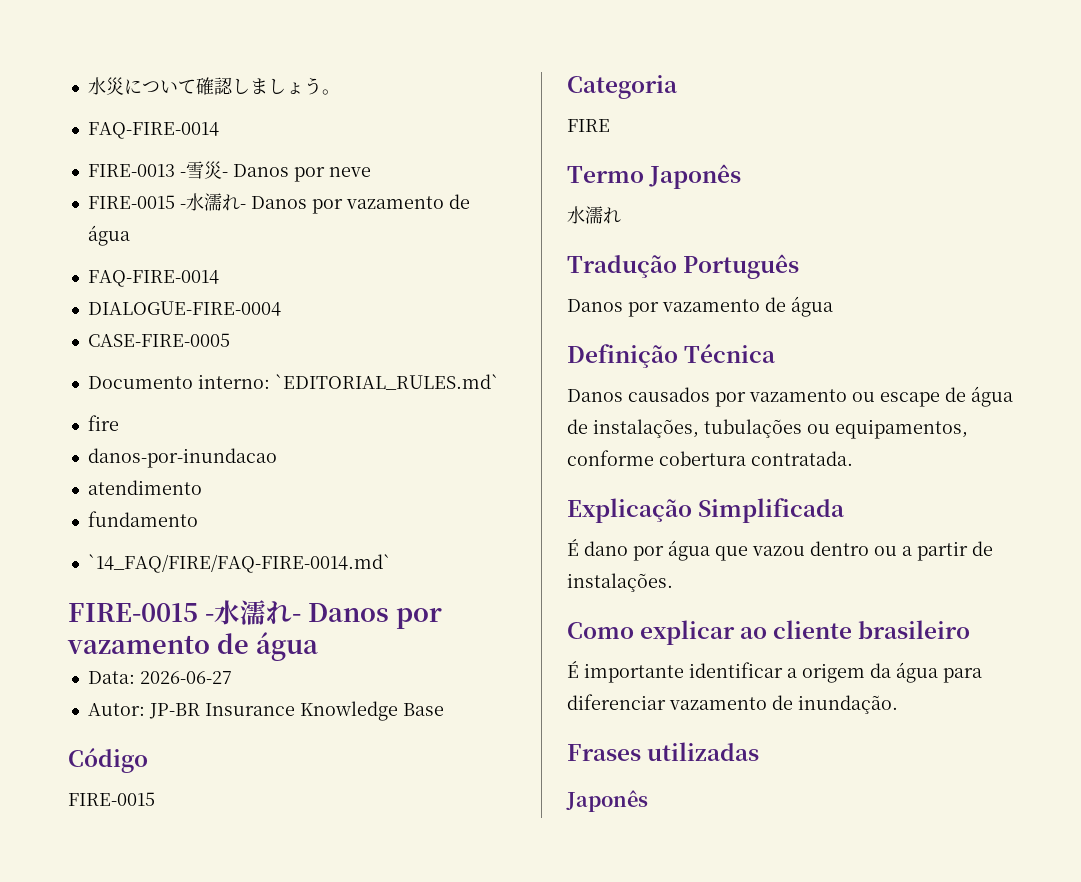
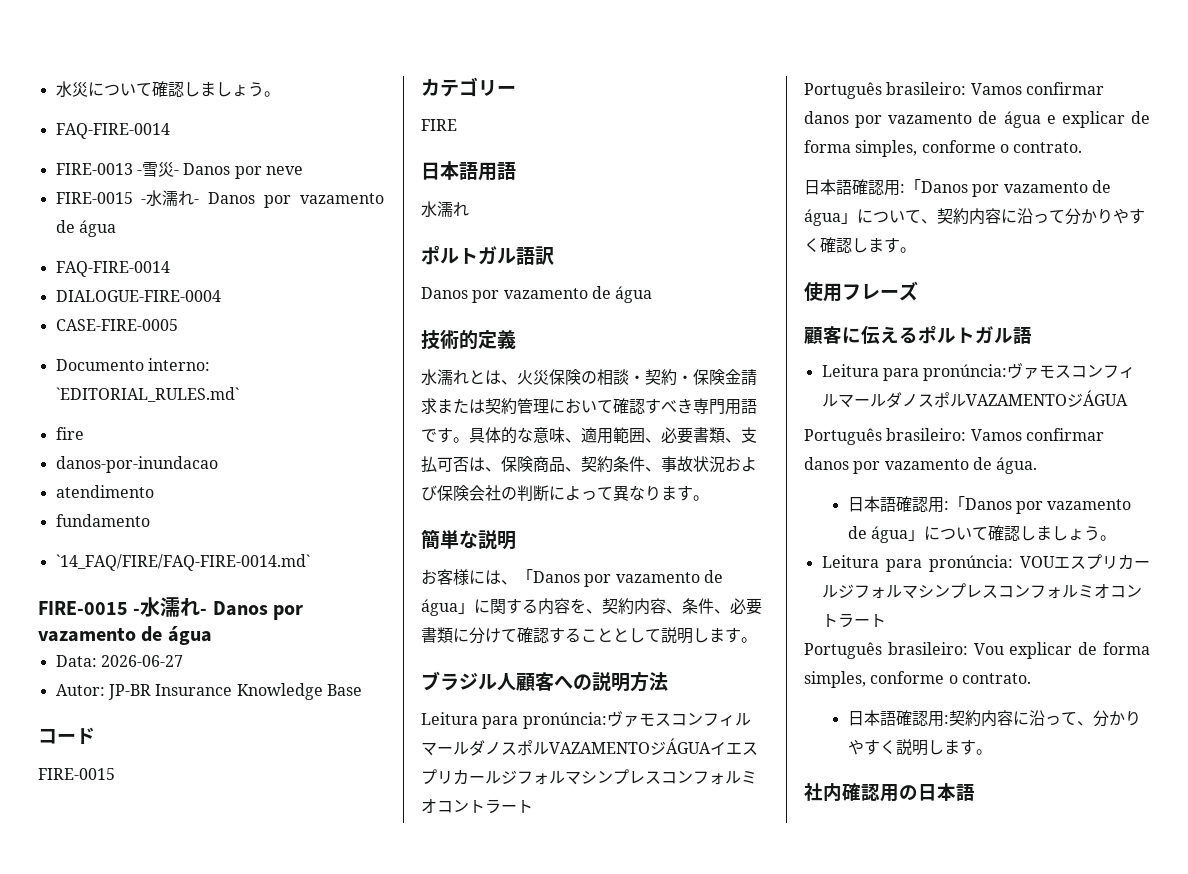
- Código
+ コード
- Categoria
+ カテゴリー
- Termo Japonês
+ 日本語用語
- Tradução Português
+ ポルトガル語訳
  Danos por vazamento de água
- Definição Técnica
- Danos causados por vazamento ou escape de água de instalações, tubulações ou equipamentos, conforme cobertura contratada.
- Explicação Simplificada
- É dano por água que vazou dentro ou a partir de instalações.
- Como explicar ao cliente brasileiro
- É importante identificar a origem da água para diferenciar vazamento de inundação.
- Frases utilizadas
- Japonês
+ 技術的定義
+ 水濡れとは、火災保険の相談・契約・保険金請求または契約管理において確認すべき専門用語です。具体的な意味、適用範囲、必要書類、支払可否は、保険商品、契約条件、事故状況および保険会社の判断によって異なります。
+ 簡単な説明
+ お客様には、「Danos por vazamento de água」に関する内容を、契約内容、条件、必要書類に分けて確認することとして説明します。
+ ブラジル人顧客への説明方法
+ Leitura para pronúncia:ヴァモスコンフィルマールダノスポルVAZAMENTOジÁGUAイエスプリカールジフォルマシンプレスコンフォルミオコントラート
+ Português brasileiro: Vamos confirmar danos por vazamento de água e explicar de forma simples, conforme o contrato.
+ 日本語確認用:「Danos por vazamento de água」について、契約内容に沿って分かりやすく確認します。
+ 使用フレーズ
+ 顧客に伝えるポルトガル語
+ Leitura para pronúncia:ヴァモスコンフィルマールダノスポルVAZAMENTOジÁGUA
+ Português brasileiro: Vamos confirmar danos por vazamento de água.
+ 日本語確認用:「Danos por vazamento de água」について確認しましょう。
+ Leitura para pronúncia: VOUエスプリカールジフォルマシンプレスコンフォルミオコントラート
+ Português brasileiro: Vou explicar de forma simples, conforme o contrato.
+ 日本語確認用:契約内容に沿って、分かりやすく説明します。
+ 社内確認用の日本語

